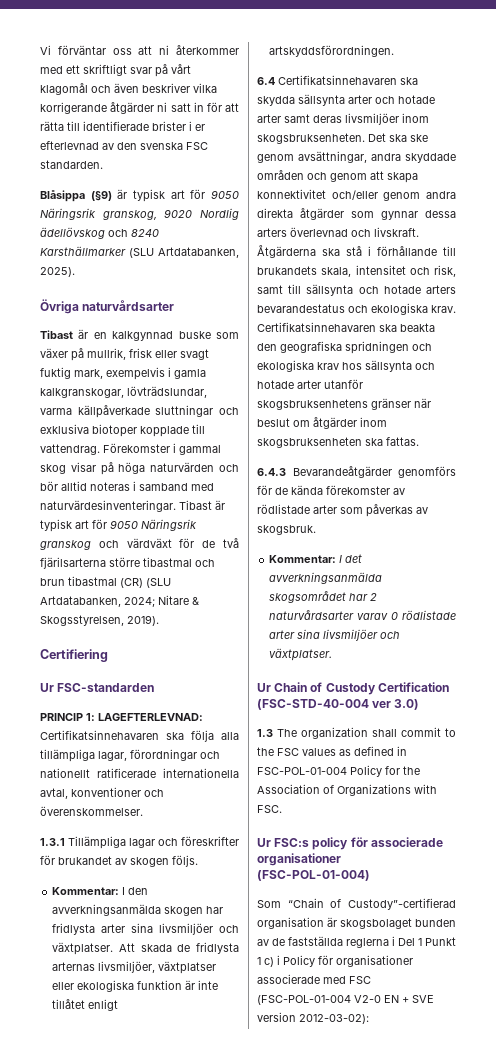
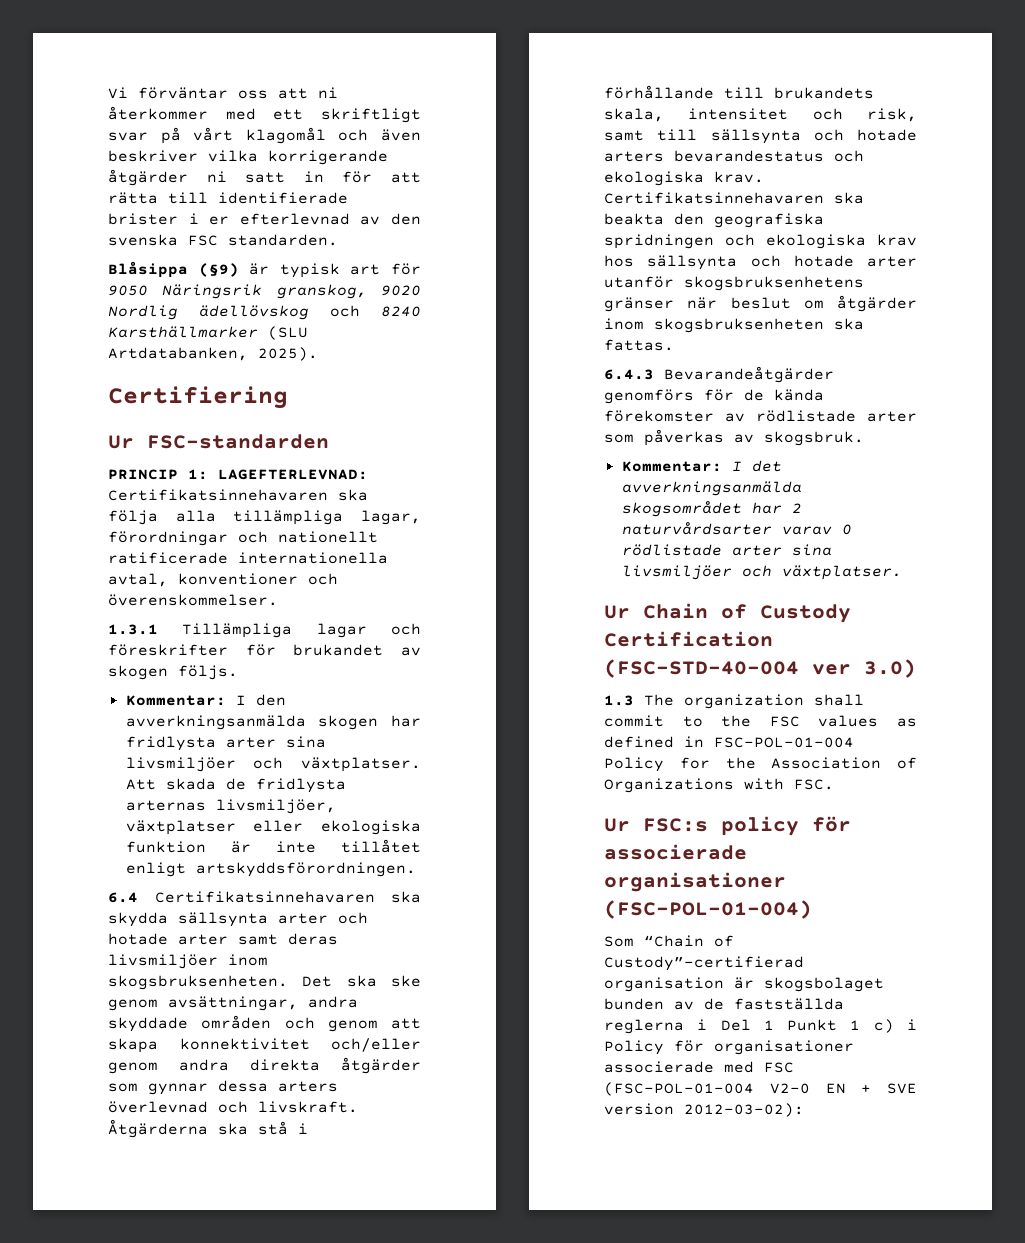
- Övriga naturvårdsarter
- Tibast är en kalkgynnad buske som växer på mullrik, frisk eller svagt fuktig mark, exempelvis i gamla kalkgranskogar, lövträdslundar, varma källpåverkade sluttningar och exklusiva biotoper kopplade till vattendrag. Förekomster i gammal skog visar på höga naturvärden och bör alltid noteras i samband med naturvärdesinventeringar. Tibast är typisk art för 9050 Näringsrik granskog och värdväxt för de två fjärilsarterna större tibastmal och brun tibastmal (CR) (SLU Artdatabanken, 2024; Nitare & Skogsstyrelsen, 2019).

